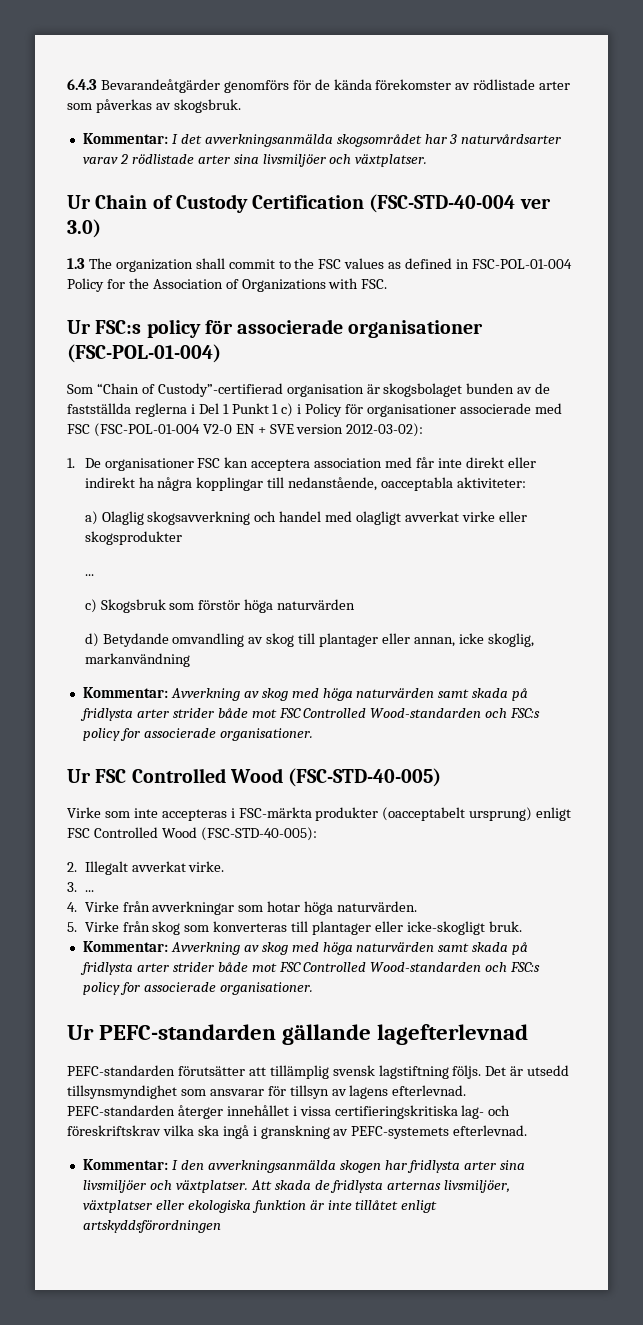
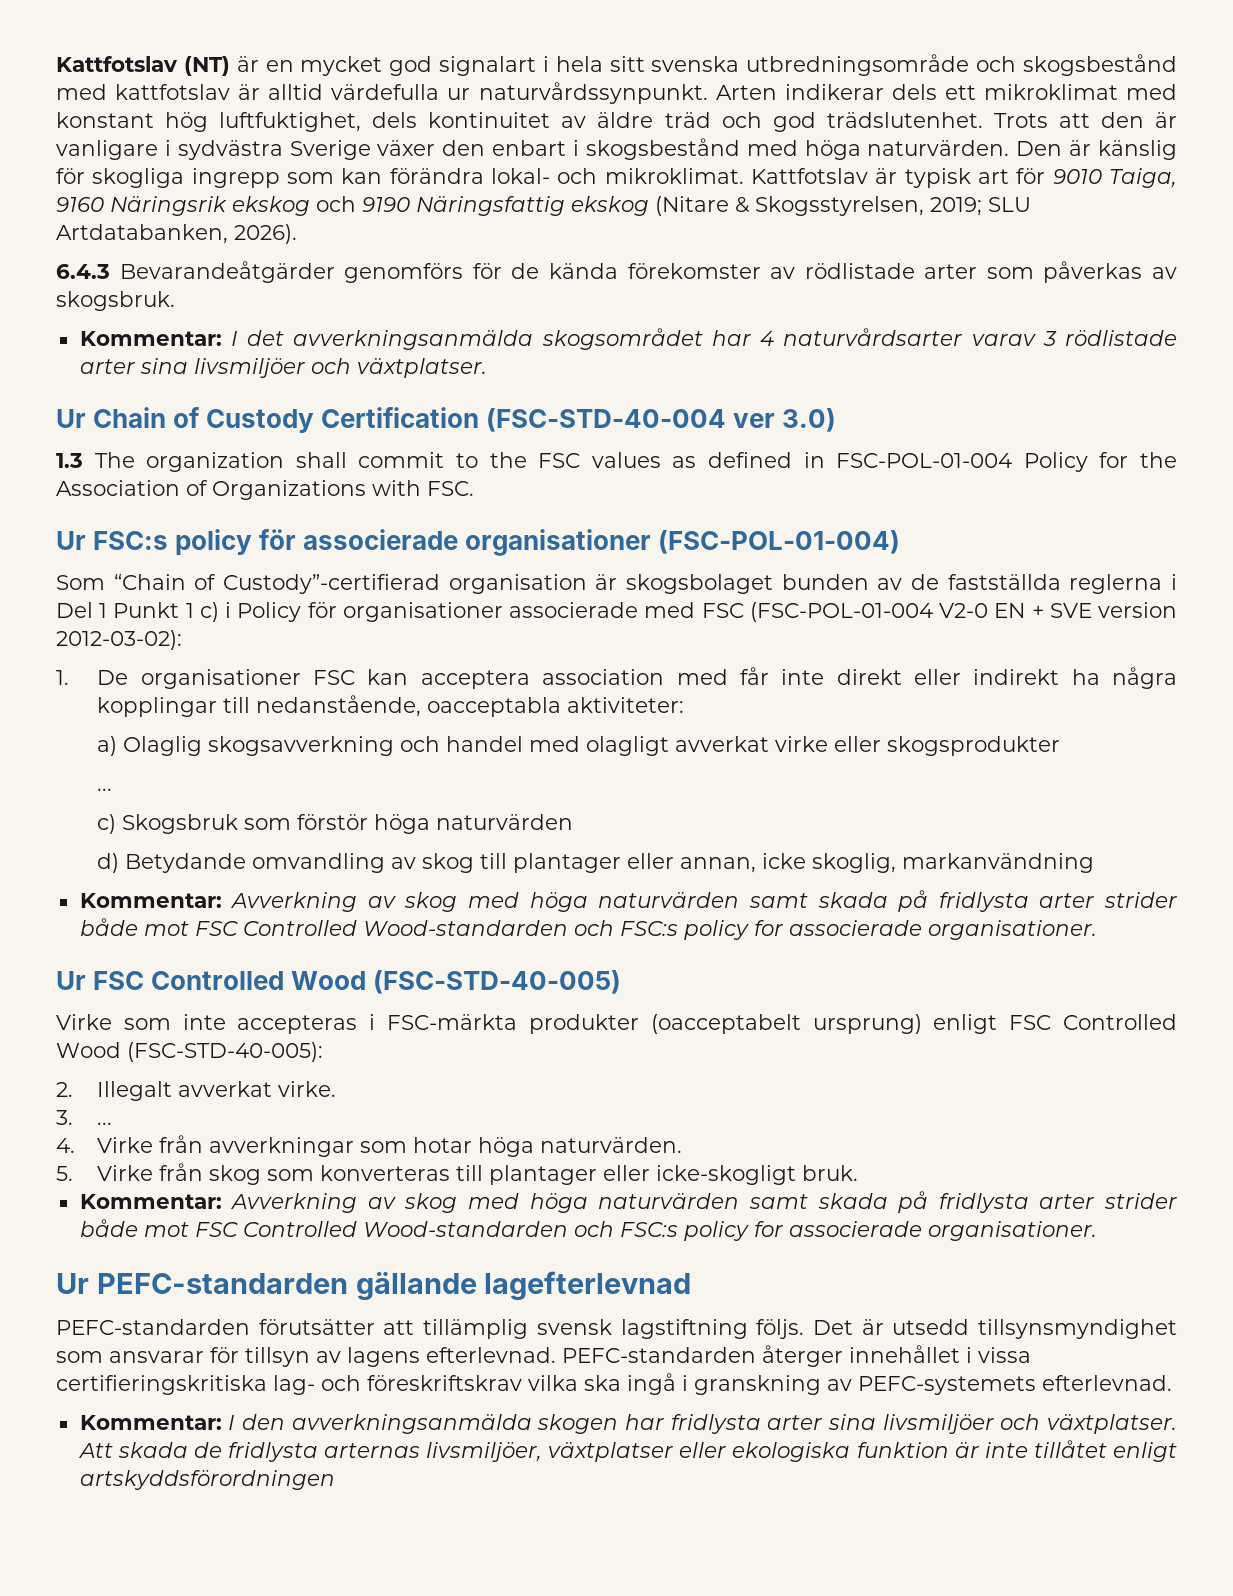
+ Kattfotslav (NT) är en mycket god signalart i hela sitt svenska utbredningsområde och skogsbestånd med kattfotslav är alltid värdefulla ur naturvårdssynpunkt. Arten indikerar dels ett mikroklimat med konstant hög luftfuktighet, dels kontinuitet av äldre träd och god trädslutenhet. Trots att den är vanligare i sydvästra Sverige växer den enbart i skogsbestånd med höga naturvärden. Den är känslig för skogliga ingrepp som kan förändra lokal- och mikroklimat. Kattfotslav är typisk art för 9010 Taiga, 9160 Näringsrik ekskog och 9190 Näringsfattig ekskog (Nitare & Skogsstyrelsen, 2019; SLU Artdatabanken, 2026).
- Kommentar: I det avverkningsanmälda skogsområdet har 3 naturvårdsarter varav 2 rödlistade arter sina livsmiljöer och växtplatser.
+ Kommentar: I det avverkningsanmälda skogsområdet har 4 naturvårdsarter varav 3 rödlistade arter sina livsmiljöer och växtplatser.

